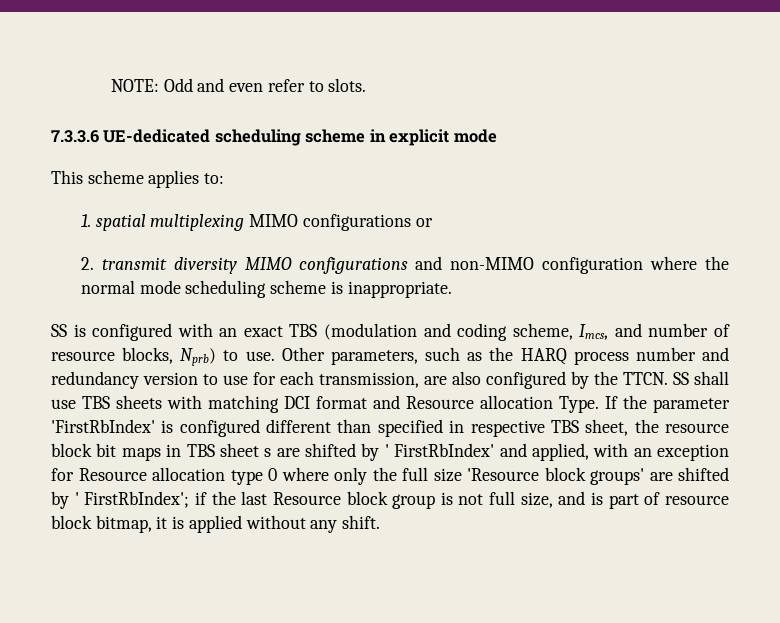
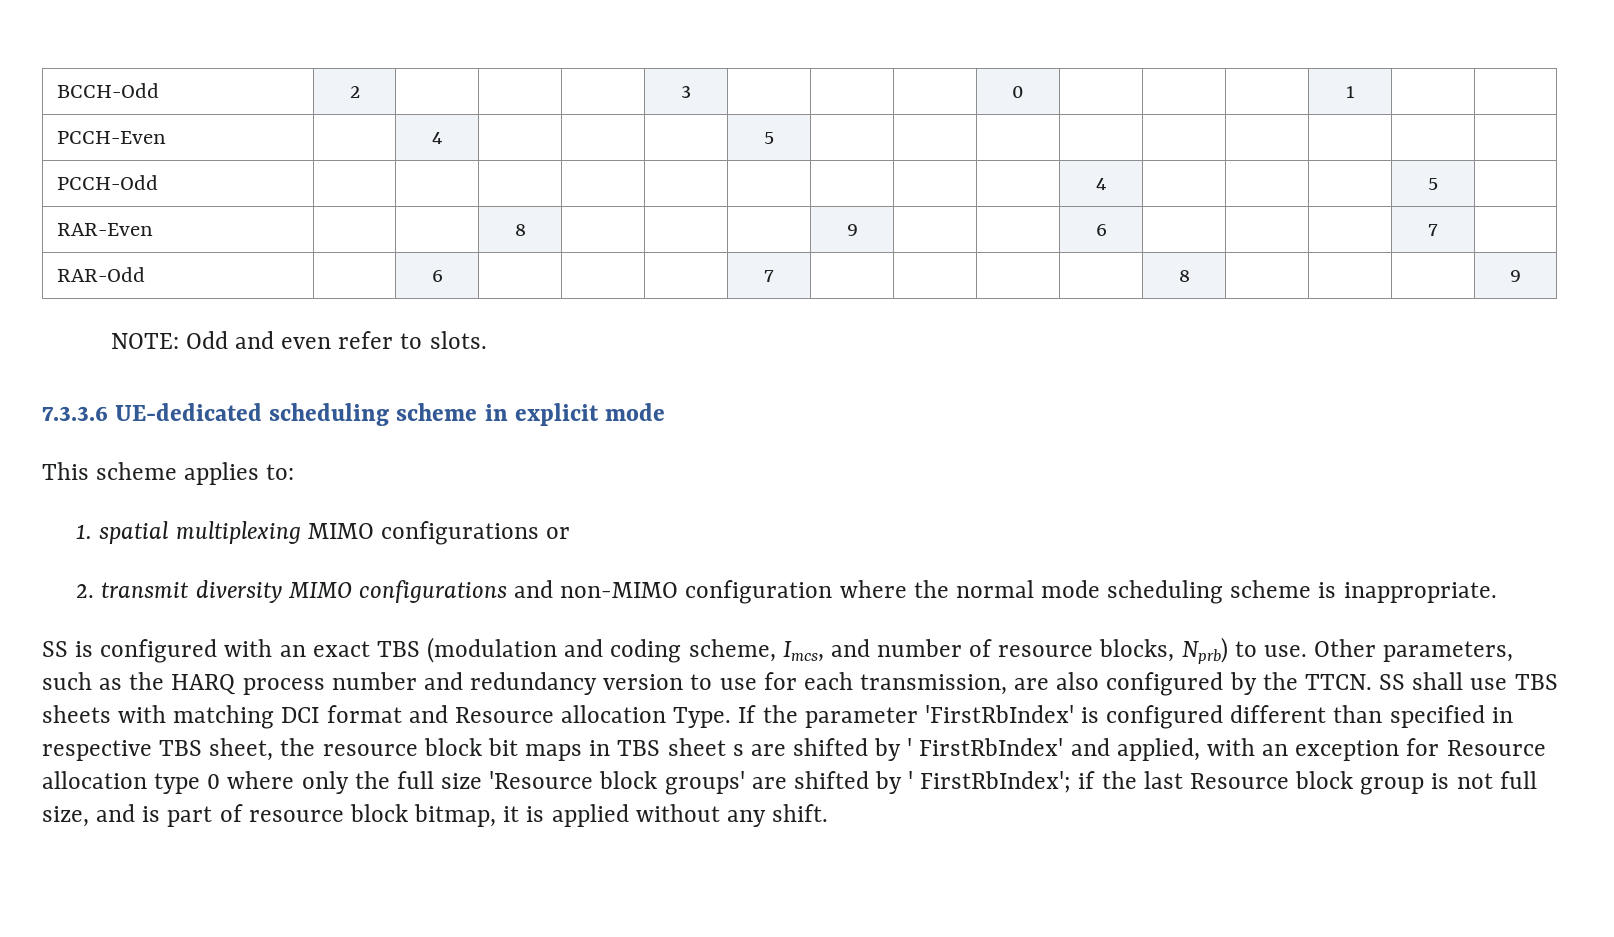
+ BCCH-Odd | 2 | | | | 3 | | | | 0 | | | | 1 | |
+ PCCH-Even | | 4 | | | | 5 | | | | | | | | |
+ PCCH-Odd | | | | | | | | | | 4 | | | | 5 |
+ RAR-Even | | | 8 | | | | 9 | | | 6 | | | | 7 |
+ RAR-Odd | | 6 | | | | 7 | | | | | 8 | | | | 9

